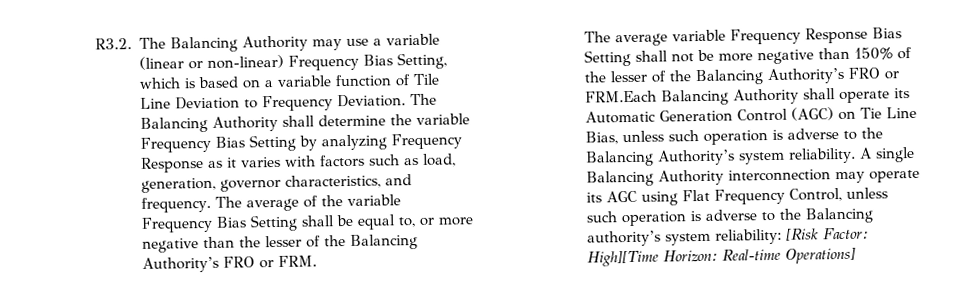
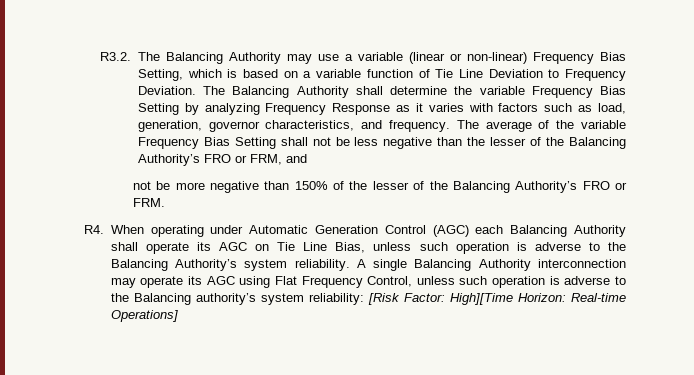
- R3.2. The Balancing Authority may use a variable (linear or non-linear) Frequency Bias Setting, which is based on a variable function of Tile Line Deviation to Frequency Deviation.
+ R3.2. The Balancing Authority may use a variable (linear or non-linear) Frequency Bias Setting, which is based on a variable function of Tie Line Deviation to Frequency Deviation.
- The average of the variable Frequency Bias Setting shall be equal to, or more negative than the lesser of the Balancing Authority’s FRO or FRM.
- The average variable Frequency Response Bias Setting shall not be more negative than 150% of the lesser of the Balancing Authority’s FRO or FRM.Each Balancing Authority shall operate its Automatic Generation Control (AGC) on Tie Line Bias, unless such operation is adverse to the Balancing Authority’s system reliability.
+ The average of the variable Frequency Bias Setting shall not be less negative than the lesser of the Balancing Authority’s FRO or FRM, and
+ not be more negative than 150% of the lesser of the Balancing Authority’s FRO or FRM.
+ R4. When operating under Automatic Generation Control (AGC) each Balancing Authority shall operate its AGC on Tie Line Bias, unless such operation is adverse to the Balancing Authority’s system reliability.

